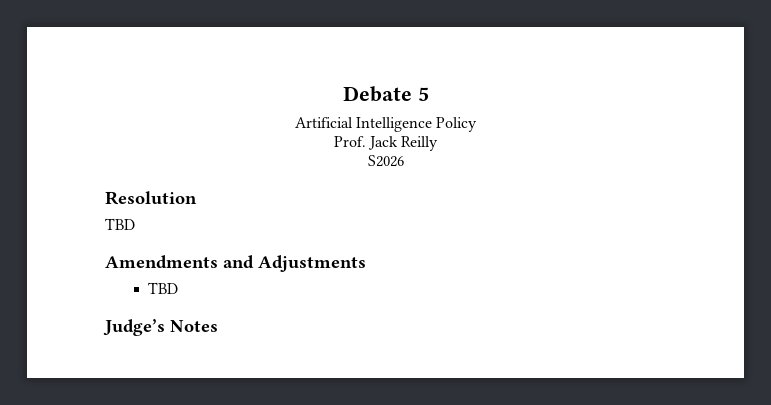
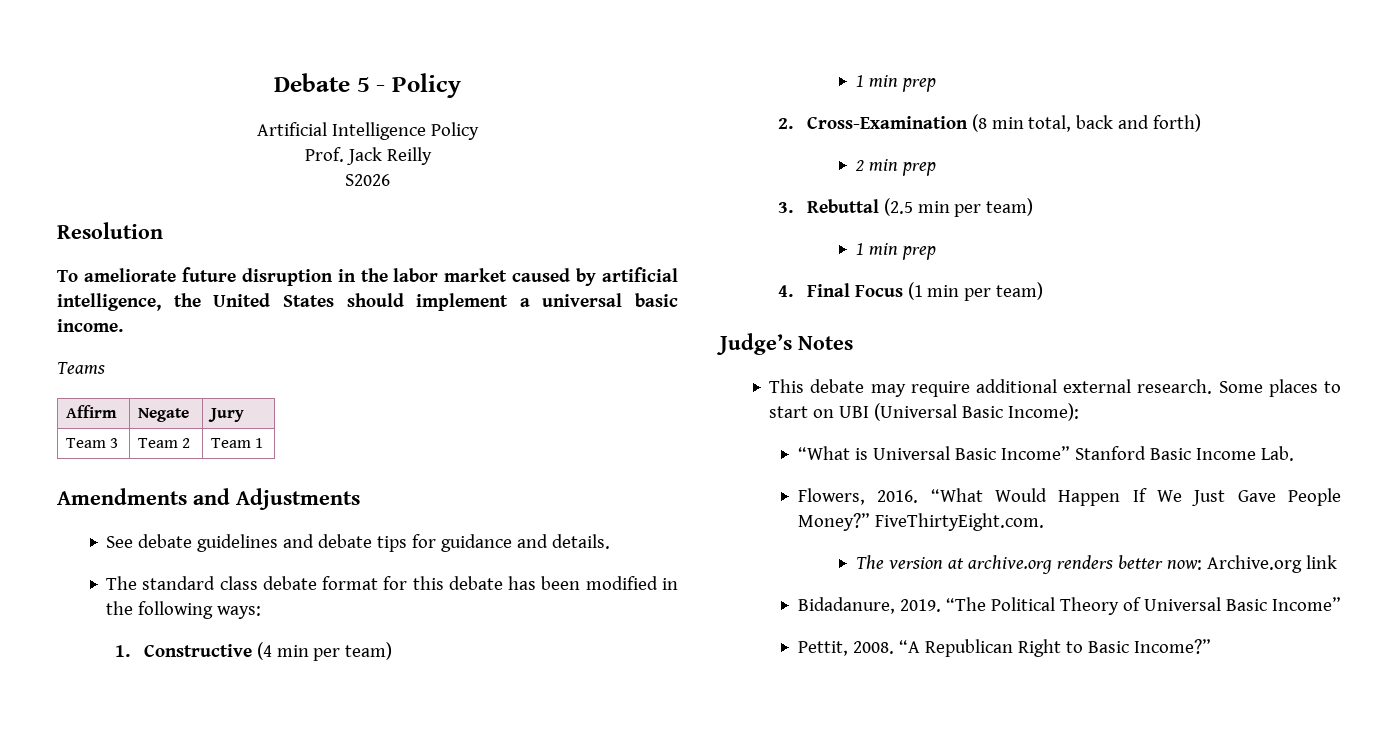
- Debate 5
+ Debate 5 - Policy
  Resolution
- TBD
+ To ameliorate future disruption in the labor market caused by artificial intelligence, the United States should implement a universal basic income.
+ Teams
+ Affirm | Negate | Jury
+ Team 3 | Team 2 | Team 1
  Amendments and Adjustments
- TBD
+ See debate guidelines and debate tips for guidance and details.
+ The standard class debate format for this debate has been modified in the following ways:
+ 1. Constructive (4 min per team)
+ 1 min prep
+ 2. Cross-Examination (8 min total, back and forth)
+ 2 min prep
+ 3. Rebuttal (2.5 min per team)
+ 1 min prep
+ 4. Final Focus (1 min per team)
  Judge’s Notes
+ This debate may require additional external research. Some places to start on UBI (Universal Basic Income):
+ “What is Universal Basic Income” Stanford Basic Income Lab.
+ Flowers, 2016. “What Would Happen If We Just Gave People Money?” FiveThirtyEight.com.
+ The version at archive.org renders better now: Archive.org link
+ Bidadanure, 2019. “The Political Theory of Universal Basic Income”
+ Pettit, 2008. “A Republican Right to Basic Income?”

